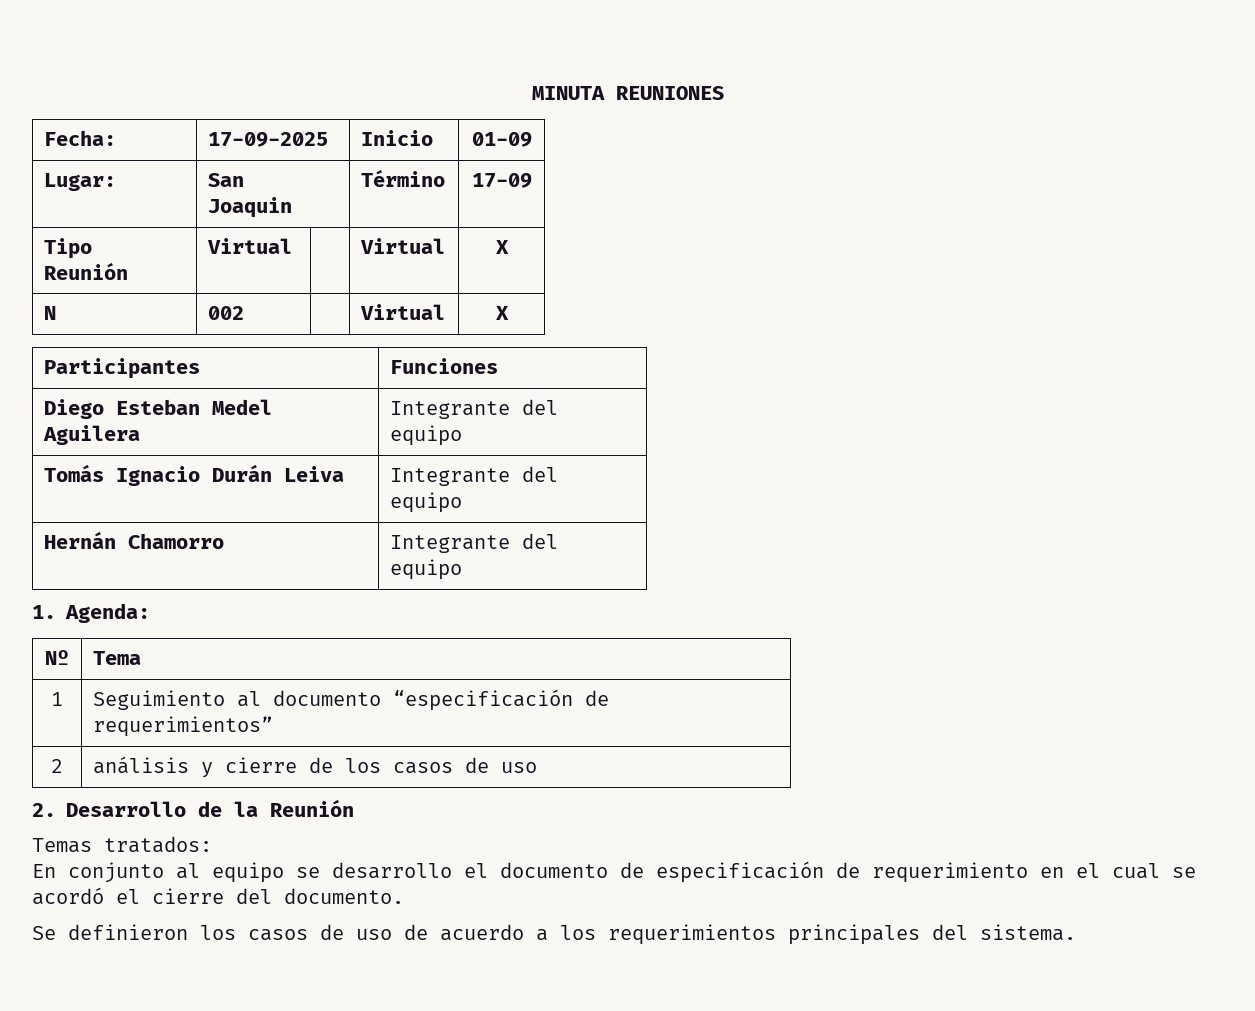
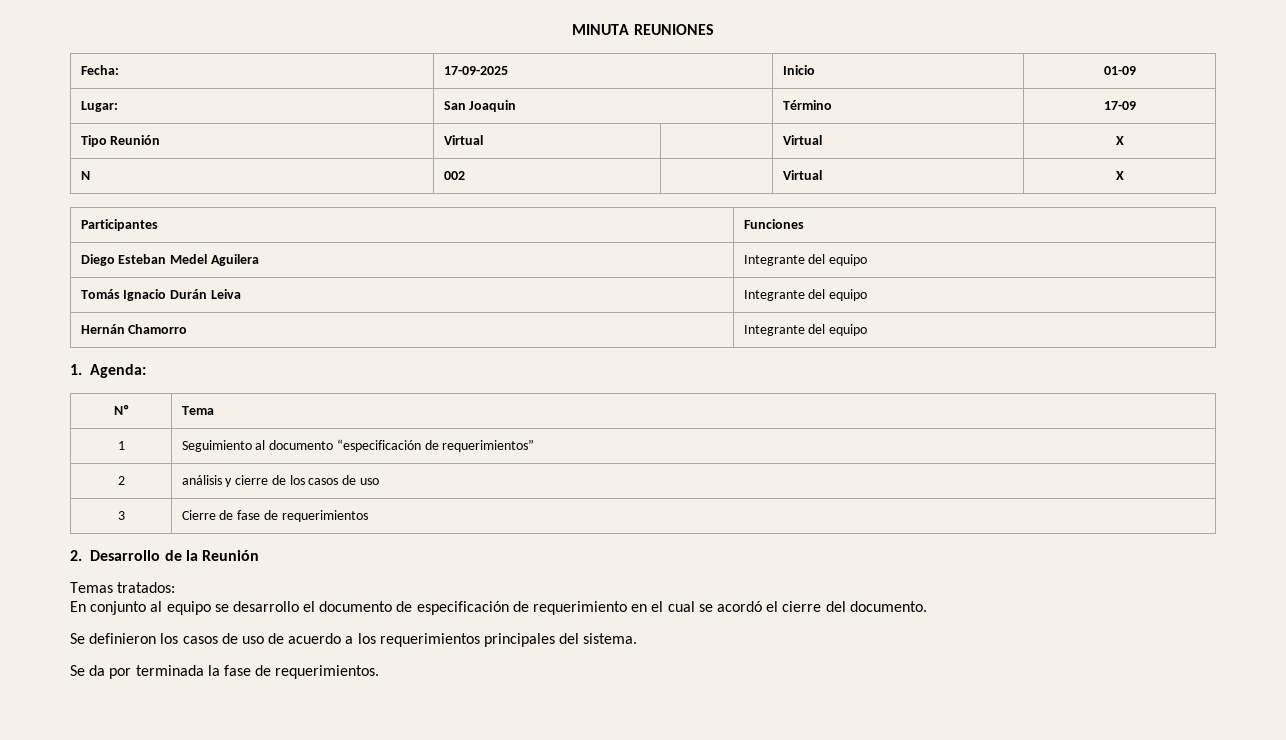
+ 3 | Cierre de fase de requerimientos
+ Se da por terminada la fase de requerimientos.

